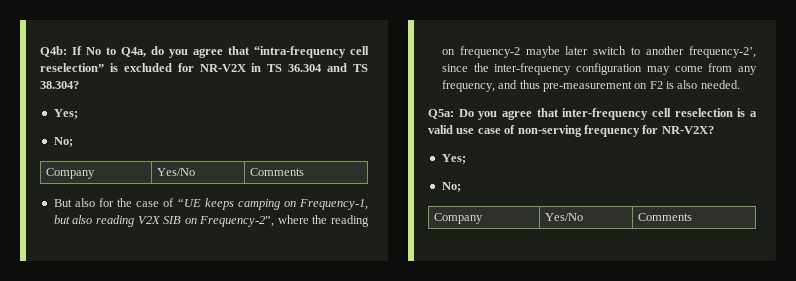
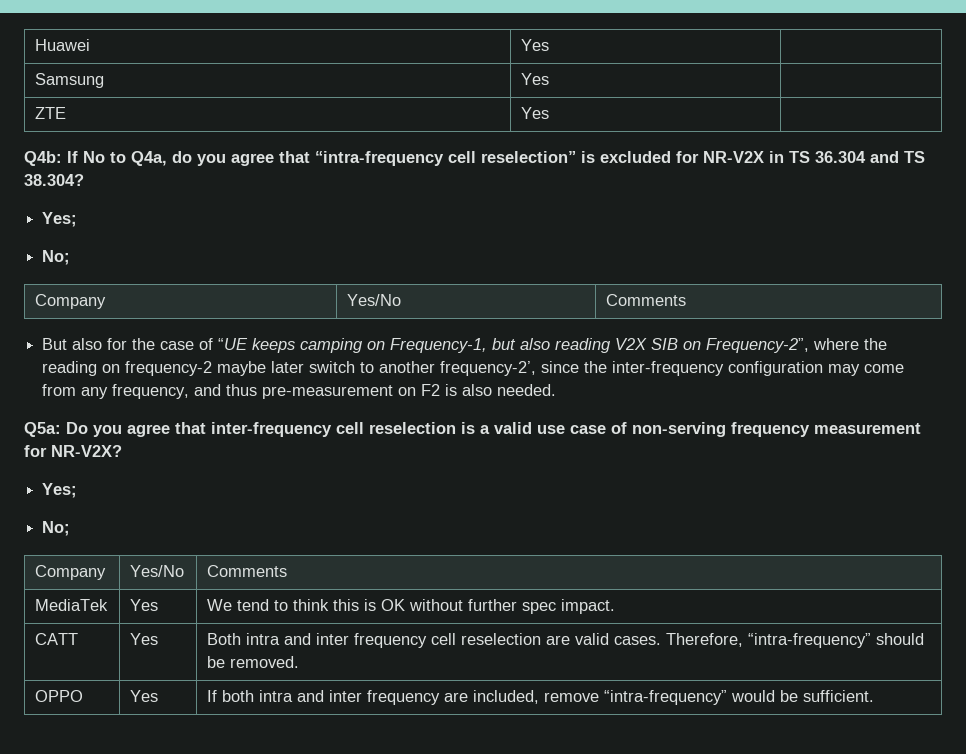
+ Huawei | Yes |
+ Samsung | Yes |
+ ZTE | Yes |
- Q5a: Do you agree that inter-frequency cell reselection is a valid use case of non-serving frequency for NR-V2X?
+ Q5a: Do you agree that inter-frequency cell reselection is a valid use case of non-serving frequency measurement for NR-V2X?
+ MediaTek | Yes | We tend to think this is OK without further spec impact.
+ CATT | Yes | Both intra and inter frequency cell reselection are valid cases. Therefore, “intra-frequency” should be removed.
+ OPPO | Yes | If both intra and inter frequency are included, remove “intra-frequency” would be sufficient.

